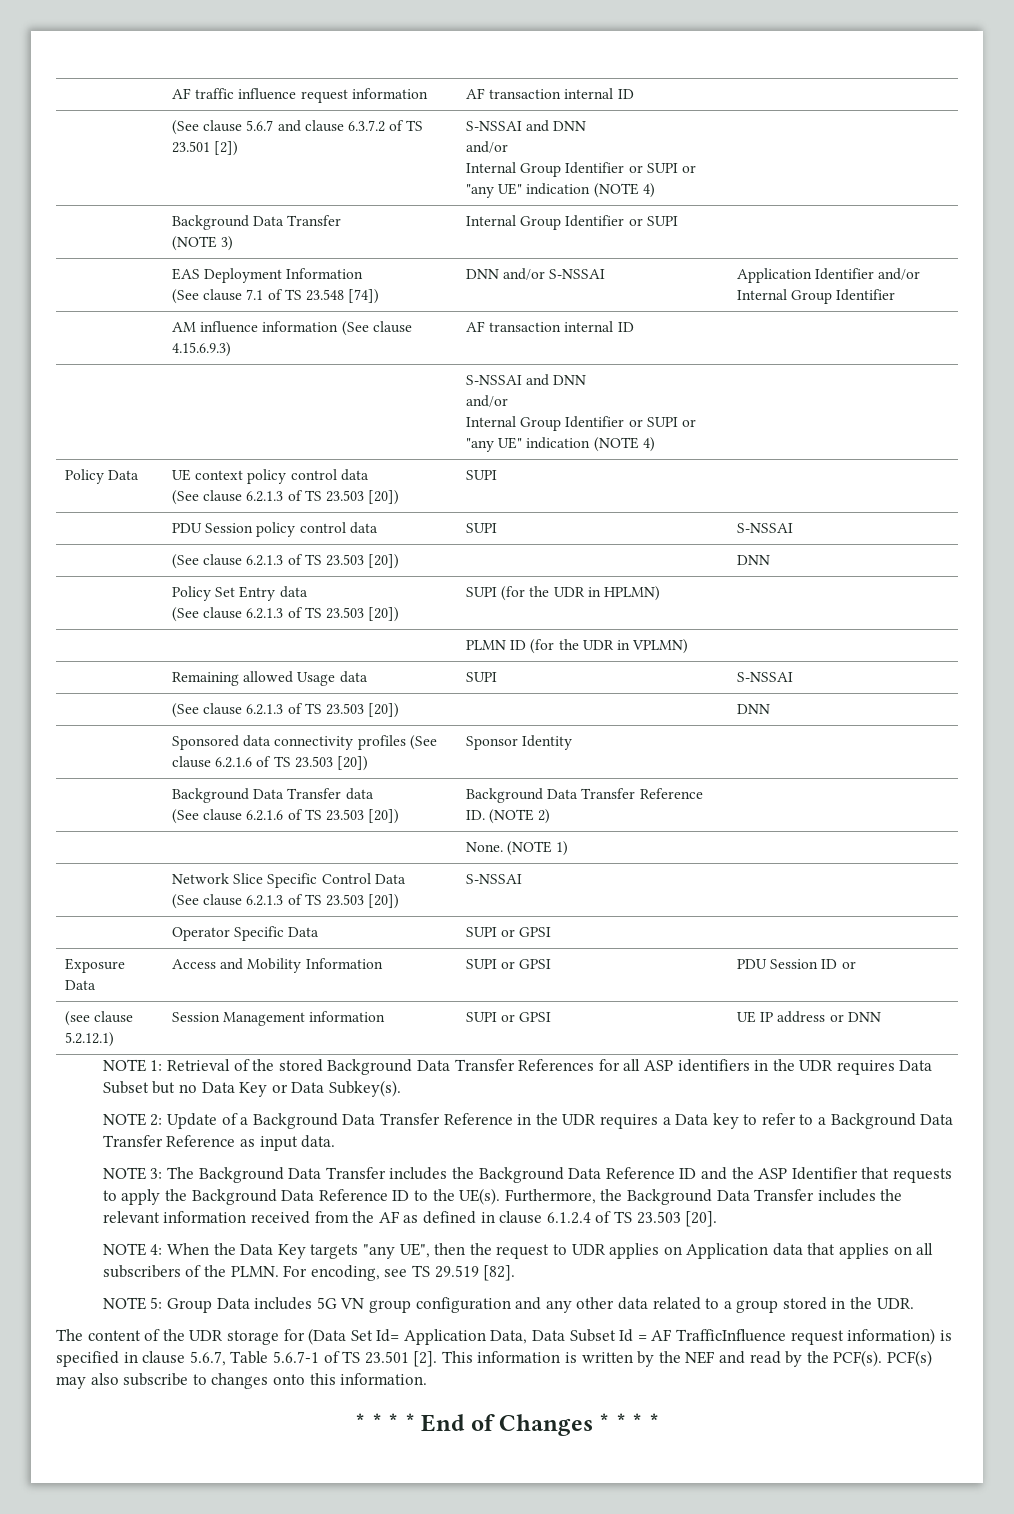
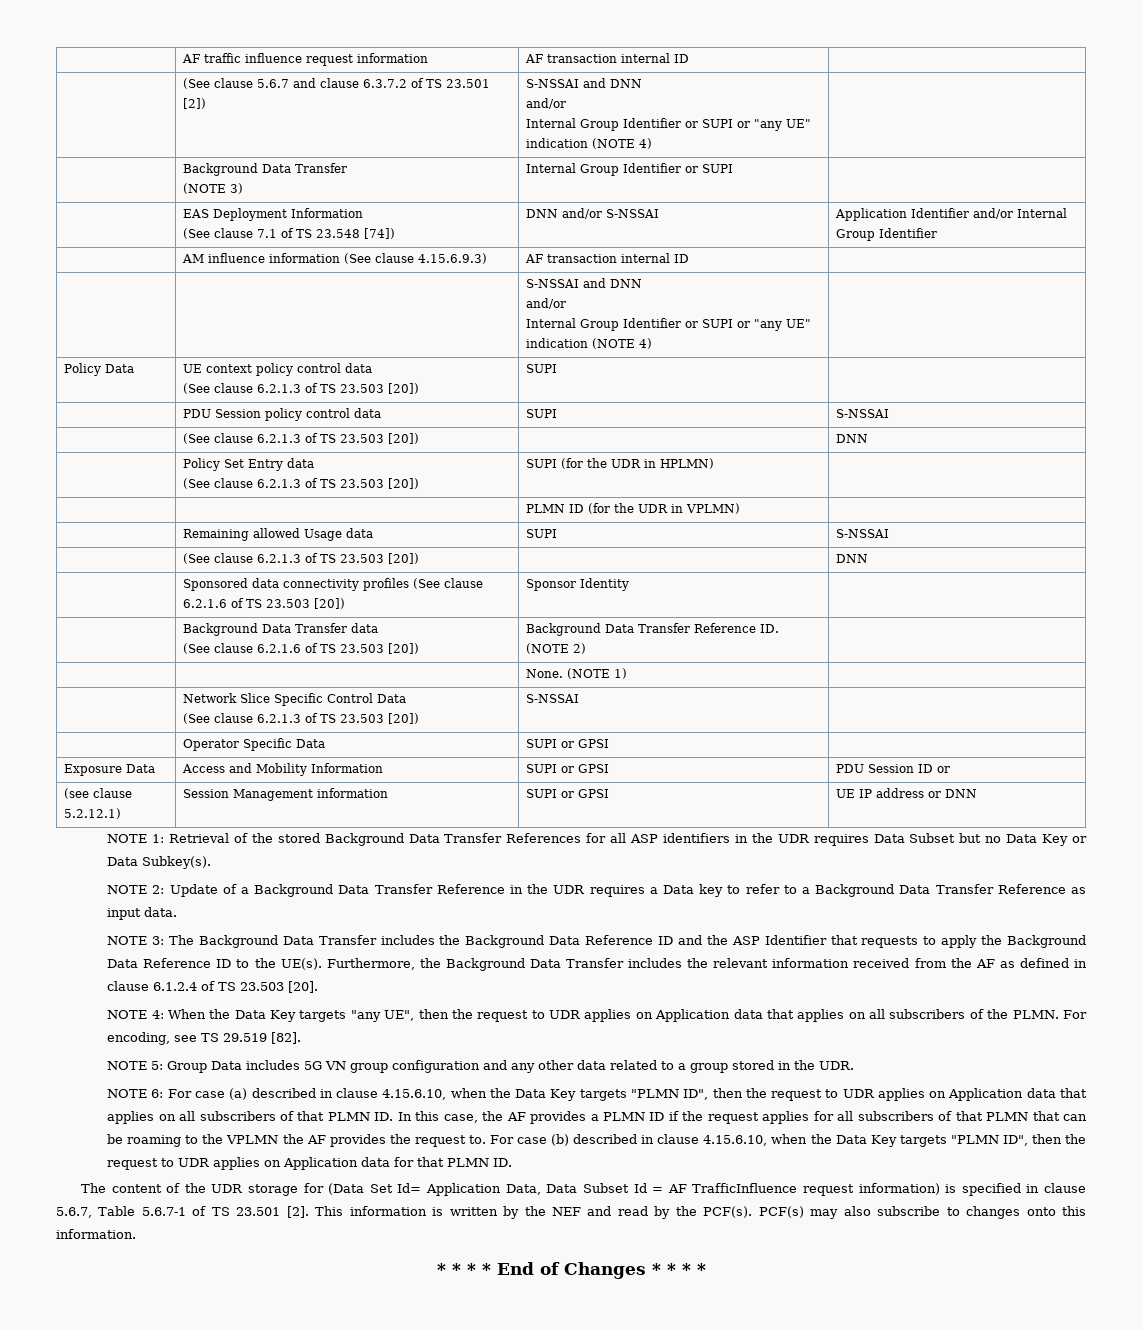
+ NOTE 6: For case (a) described in clause 4.15.6.10, when the Data Key targets "PLMN ID", then the request to UDR applies on Application data that applies on all subscribers of that PLMN ID. In this case, the AF provides a PLMN ID if the request applies for all subscribers of that PLMN that can be roaming to the VPLMN the AF provides the request to. For case (b) described in clause 4.15.6.10, when the Data Key targets "PLMN ID", then the request to UDR applies on Application data for that PLMN ID.

